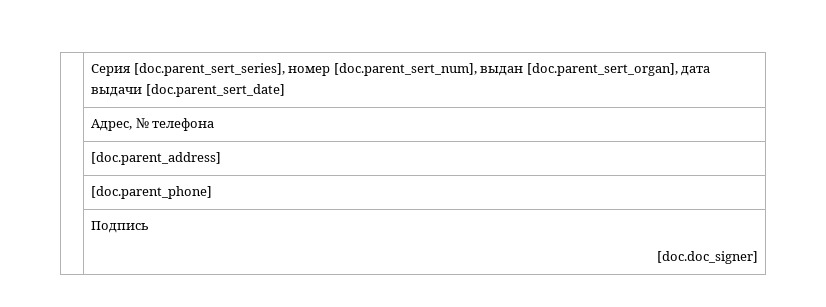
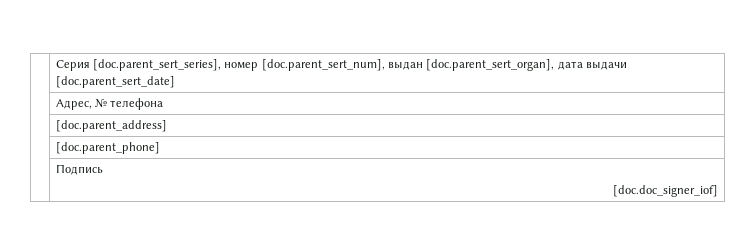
  | Подпись
- [doc.doc_signer]
+ [doc.doc_signer_iof]

